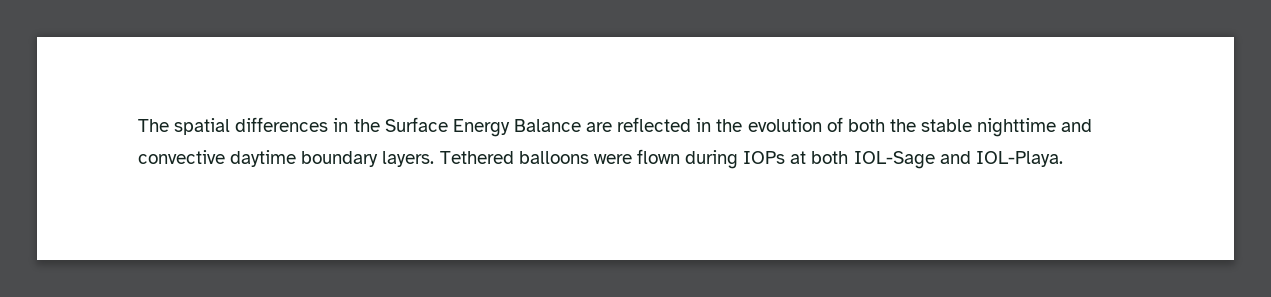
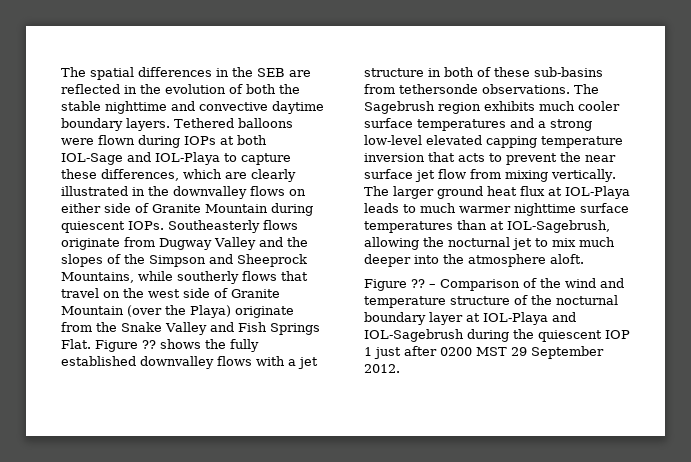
- The spatial differences in the Surface Energy Balance are reflected in the evolution of both the stable nighttime and convective daytime boundary layers.
+ The spatial differences in the SEB are reflected in the evolution of both the stable nighttime and convective daytime boundary layers.
- Tethered balloons were flown during IOPs at both IOL-Sage and IOL-Playa.
+ Tethered balloons were flown during IOPs at both IOL-Sage and IOL-Playa to capture these differences, which are clearly illustrated in the downvalley flows on either side of Granite Mountain during quiescent IOPs. Southeasterly flows originate from Dugway Valley and the slopes of the Simpson and Sheeprock Mountains, while southerly flows that travel on the west side of Granite Mountain (over the Playa) originate from the Snake Valley and Fish Springs Flat. Figure ?? shows the fully established downvalley flows with a jet structure in both of these sub-basins from tethersonde observations. The Sagebrush region exhibits much cooler surface temperatures and a strong low-level elevated capping temperature inversion that acts to prevent the near surface jet flow from mixing vertically. The larger ground heat flux at IOL-Playa leads to much warmer nighttime surface temperatures than at IOL-Sagebrush, allowing the nocturnal jet to mix much deeper into the atmosphere aloft.
+ Figure ?? – Comparison of the wind and temperature structure of the nocturnal boundary layer at IOL-Playa and IOL-Sagebrush during the quiescent IOP 1 just after 0200 MST 29 September 2012.

